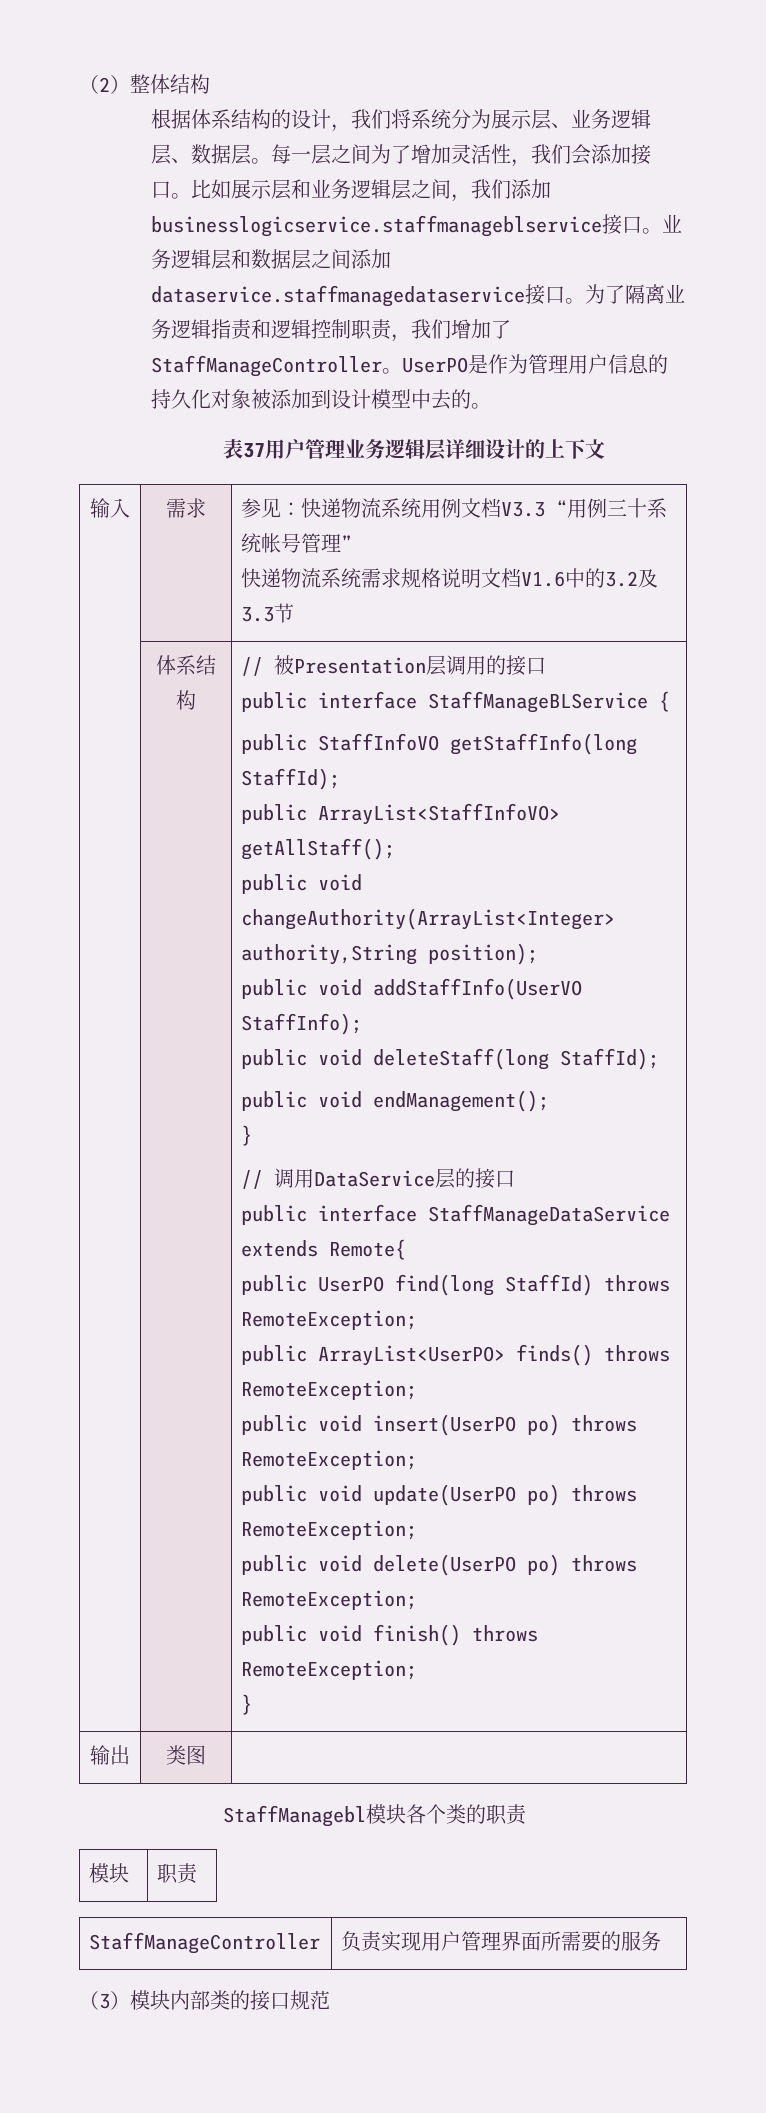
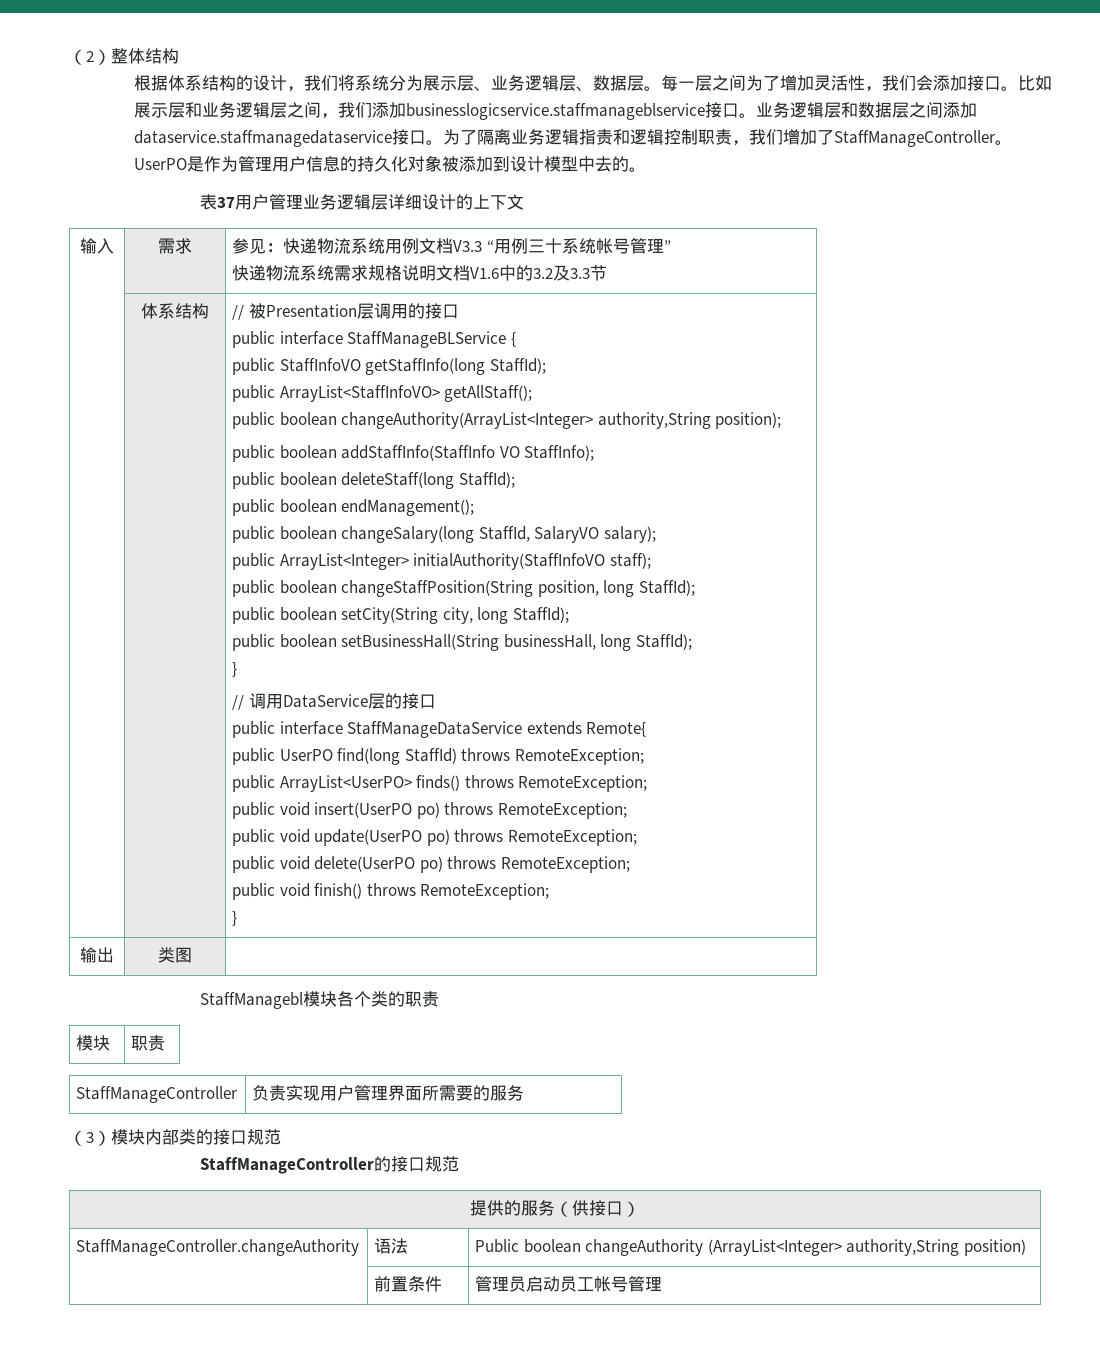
- public void changeAuthority(ArrayList<Integer> authority,String position);
+ public boolean changeAuthority(ArrayList<Integer> authority,String position);
- public void addStaffInfo(UserVO StaffInfo);
+ public boolean addStaffInfo(StaffInfo VO StaffInfo);
- public void deleteStaff(long StaffId);
+ public boolean deleteStaff(long StaffId);
- public void endManagement();
+ public boolean endManagement();
+ public boolean changeSalary(long StaffId, SalaryVO salary);
+ public ArrayList<Integer> initialAuthority(StaffInfoVO staff);
+ public boolean changeStaffPosition(String position, long StaffId);
+ public boolean setCity(String city, long StaffId);
+ public boolean setBusinessHall(String businessHall, long StaffId);
+ StaffManageController的接口规范
+ 提供的服务（供接口）
+ StaffManageController.changeAuthority | 语法 | Public boolean changeAuthority (ArrayList<Integer> authority,String position)
+ | 前置条件 | 管理员启动员工帐号管理

